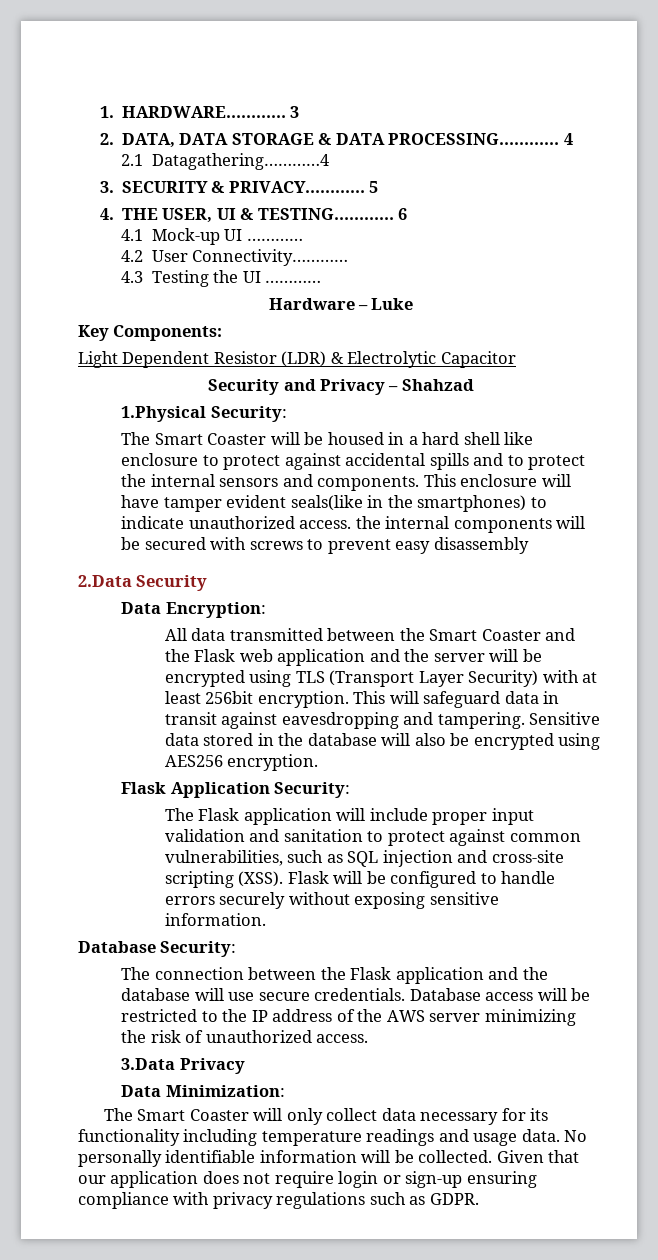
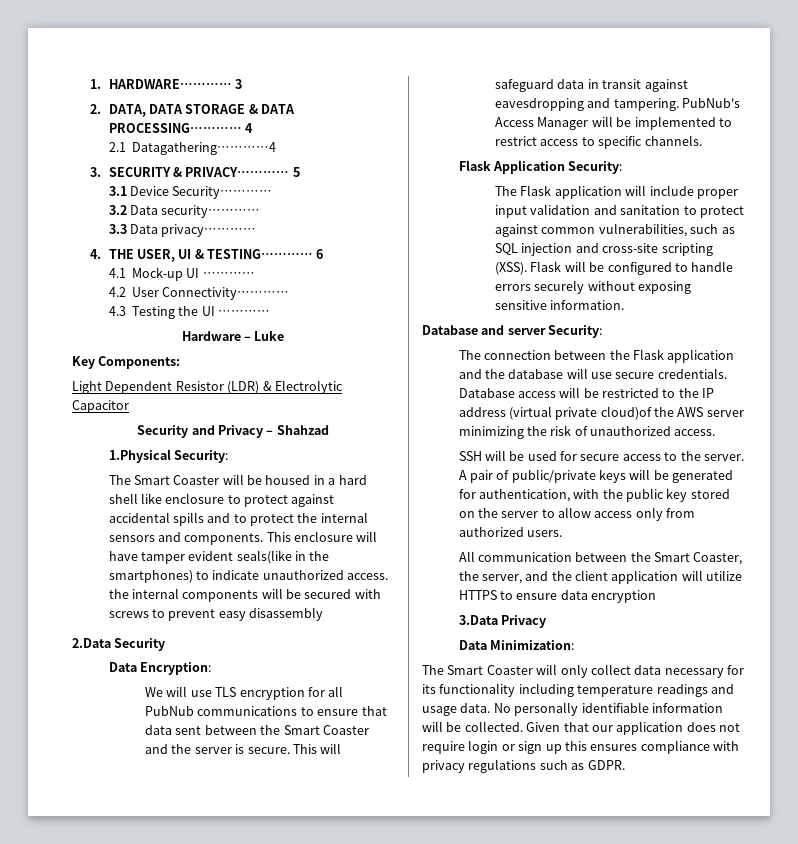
+ 3.1 Device Security…………
+ 3.2 Data security…………
+ 3.3 Data privacy…………
- All data transmitted between the Smart Coaster and the Flask web application and the server will be encrypted using TLS (Transport Layer Security) with at least 256bit encryption.
+ We will use TLS encryption for all PubNub communications to ensure that data sent between the Smart Coaster and the server is secure.
- Sensitive data stored in the database will also be encrypted using AES256 encryption.
+ PubNub's Access Manager will be implemented to restrict access to specific channels.
- Database Security:
+ Database and server Security:
- Database access will be restricted to the IP address of the AWS server minimizing the risk of unauthorized access.
+ Database access will be restricted to the IP address (virtual private cloud)of the AWS server minimizing the risk of unauthorized access.
+ SSH will be used for secure access to the server. A pair of public/private keys will be generated for authentication, with the public key stored on the server to allow access only from authorized users.
+ All communication between the Smart Coaster, the server, and the client application will utilize HTTPS to ensure data encryption
- Given that our application does not require login or sign-up ensuring compliance with privacy regulations such as GDPR.
+ Given that our application does not require login or sign up this ensures compliance with privacy regulations such as GDPR.

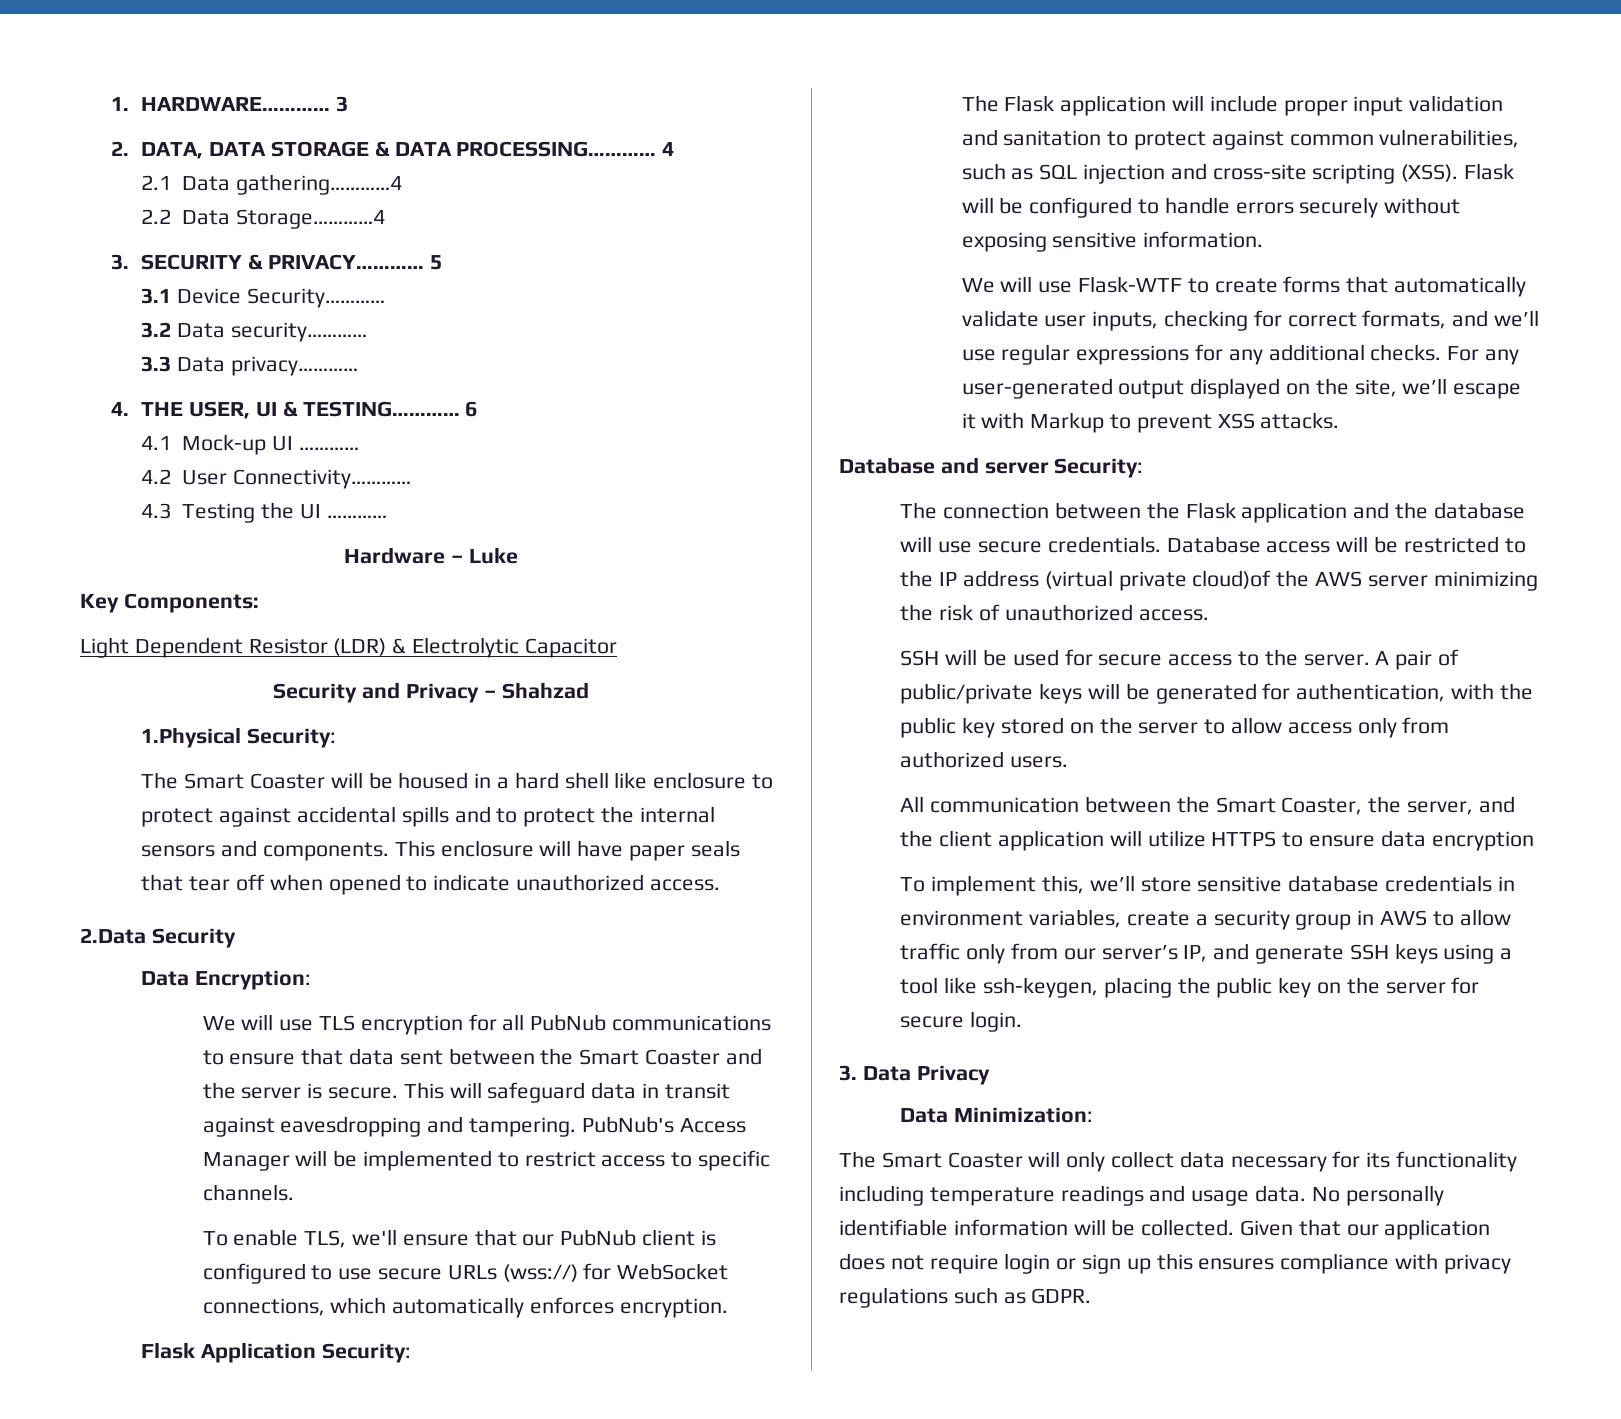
- 2.1 Datagathering…………4
+ 2.1 Data gathering…………4
+ 2.2 Data Storage…………4
- This enclosure will have tamper evident seals(like in the smartphones) to indicate unauthorized access. the internal components will be secured with screws to prevent easy disassembly
+ This enclosure will have paper seals that tear off when opened to indicate unauthorized access.
+ To enable TLS, we'll ensure that our PubNub client is configured to use secure URLs (wss://) for WebSocket connections, which automatically enforces encryption.
+ We will use Flask-WTF to create forms that automatically validate user inputs, checking for correct formats, and we’ll use regular expressions for any additional checks. For any user-generated output displayed on the site, we’ll escape it with Markup to prevent XSS attacks.
- 3.Data Privacy
+ To implement this, we’ll store sensitive database credentials in environment variables, create a security group in AWS to allow traffic only from our server’s IP, and generate SSH keys using a tool like ssh-keygen, placing the public key on the server for secure login.
+ 3. Data Privacy

